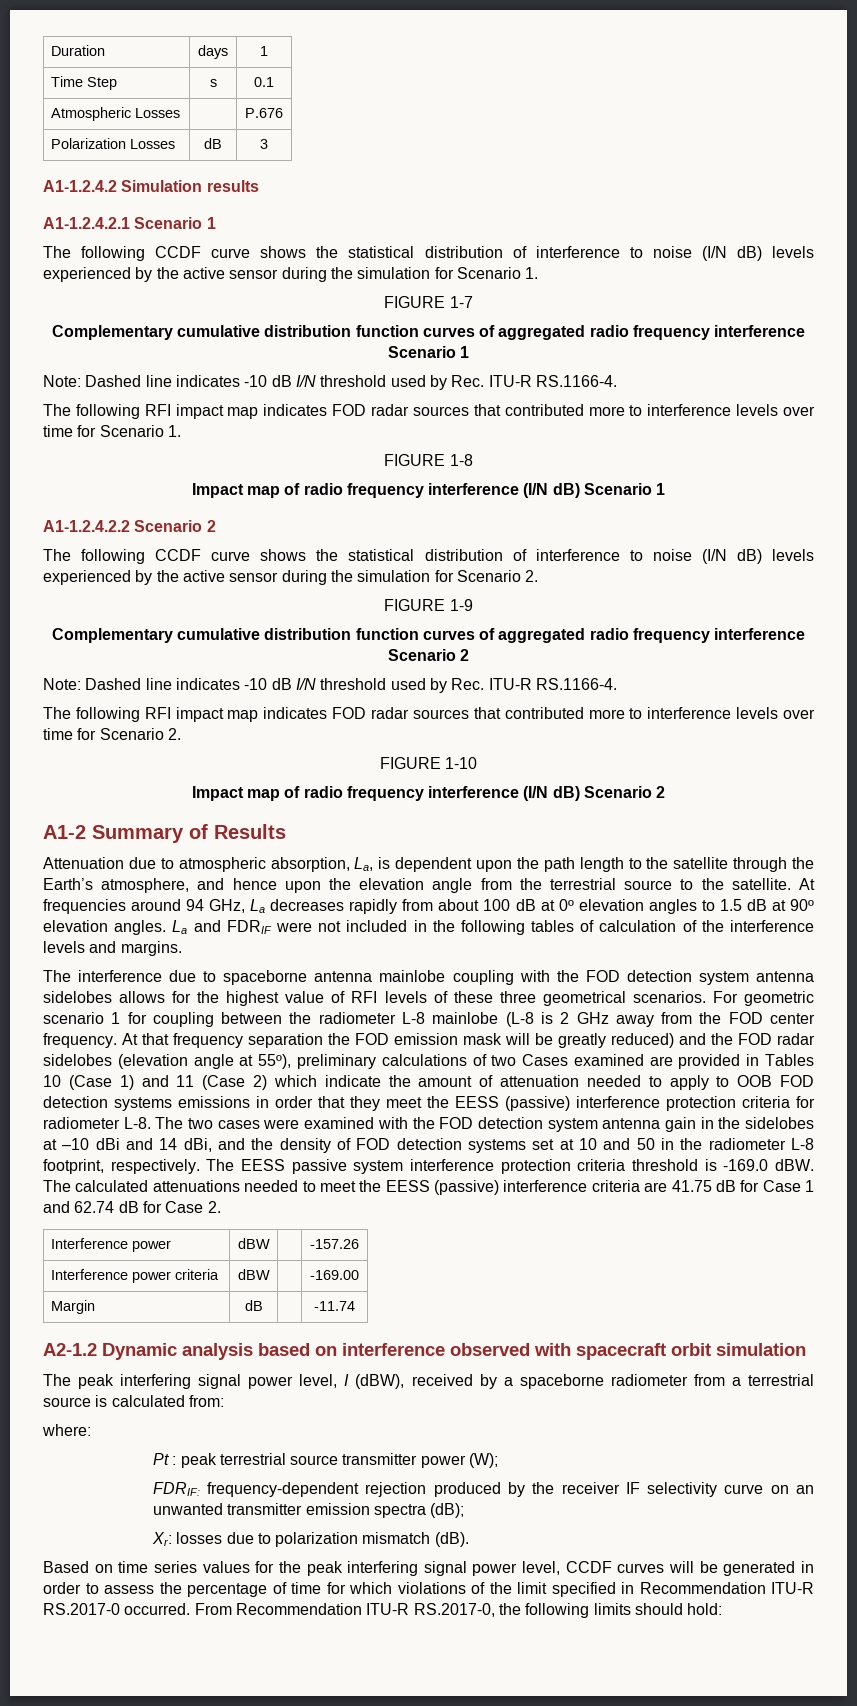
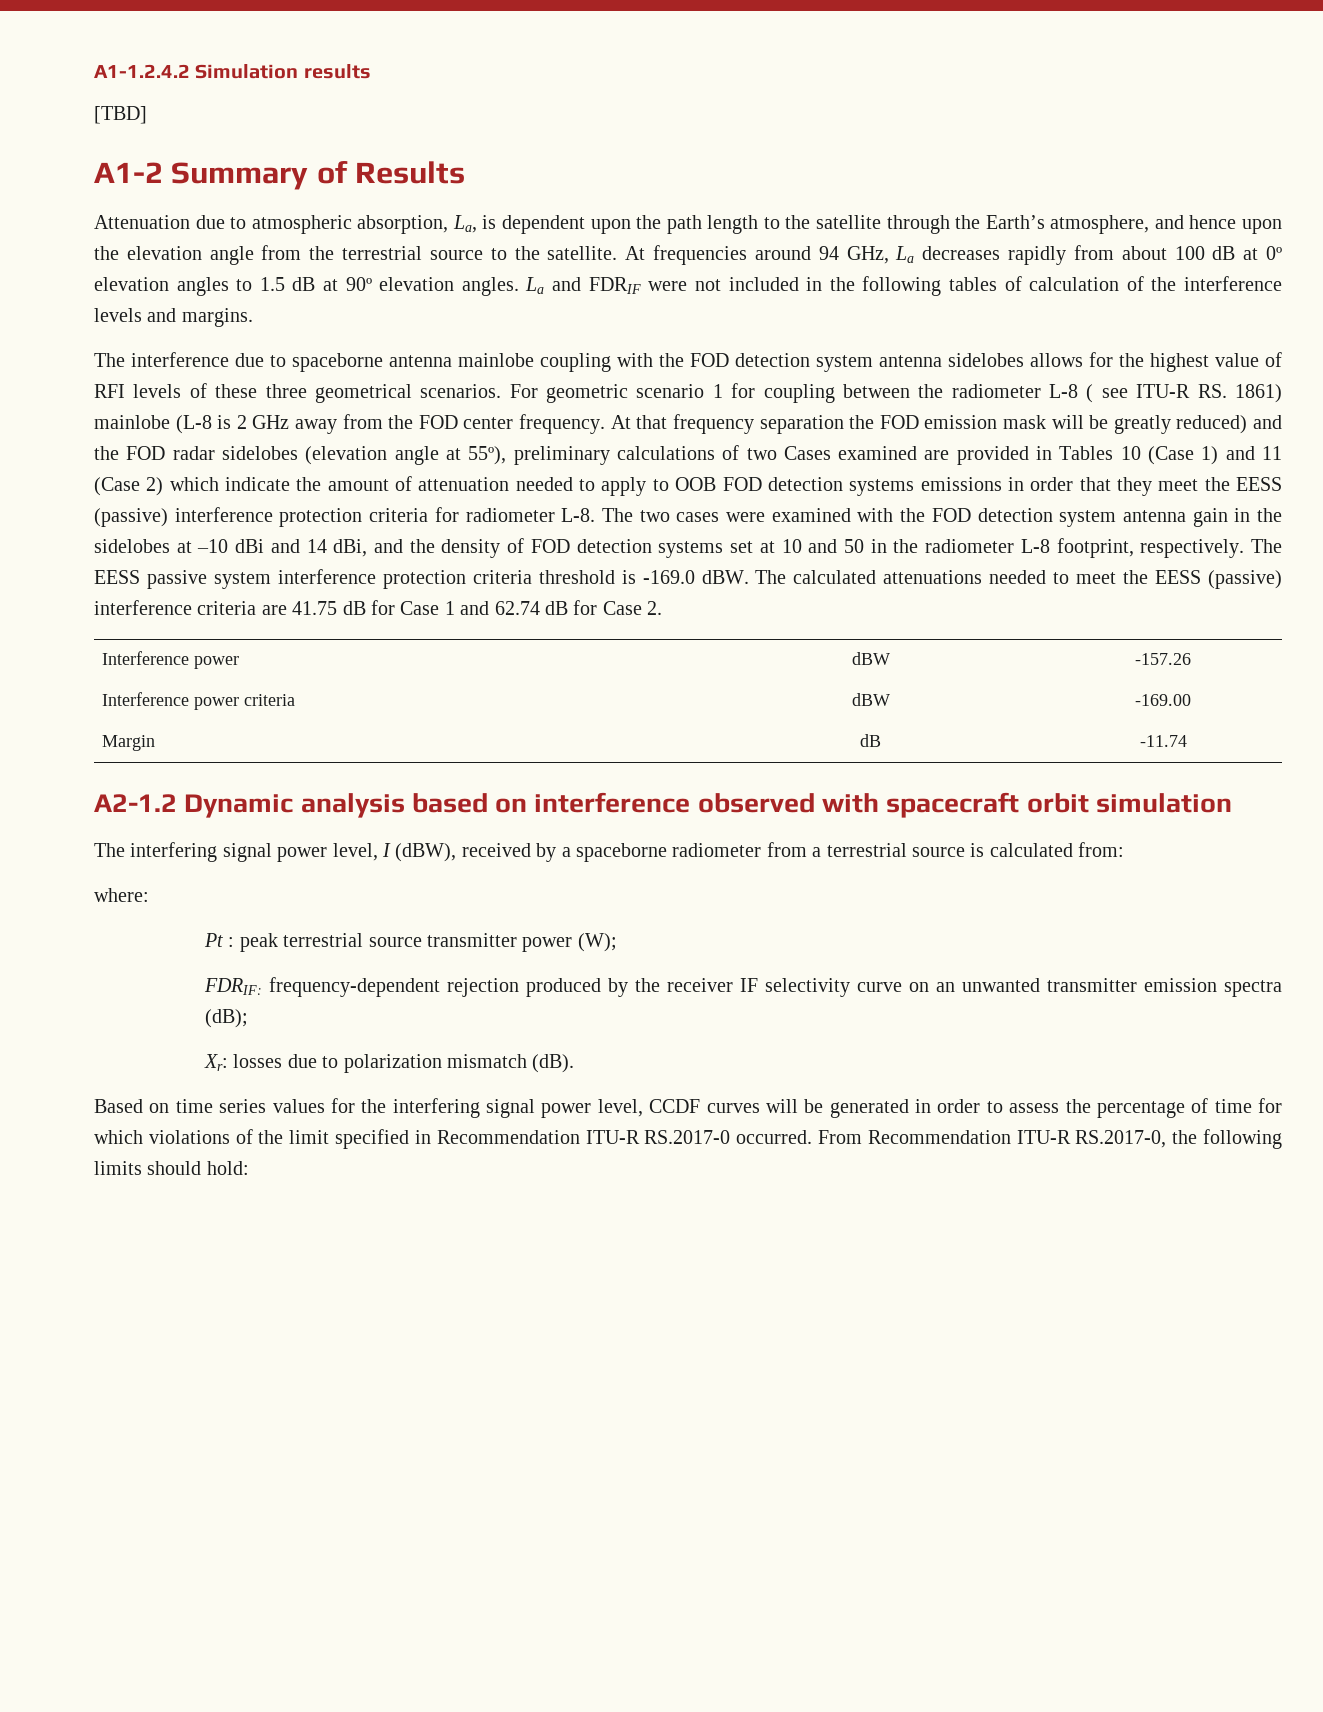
- Duration | days | 1
- Time Step | s | 0.1
- Atmospheric Losses | | P.676
- Polarization Losses | dB | 3
  A1-1.2.4.2 Simulation results
- A1-1.2.4.2.1 Scenario 1
- The following CCDF curve shows the statistical distribution of interference to noise (I/N dB) levels experienced by the active sensor during the simulation for Scenario 1.
- FIGURE 1-7
- Complementary cumulative distribution function curves of aggregated radio frequency interference Scenario 1
- Note: Dashed line indicates -10 dB I/N threshold used by Rec. ITU-R RS.1166-4.
- The following RFI impact map indicates FOD radar sources that contributed more to interference levels over time for Scenario 1.
- FIGURE 1-8
- Impact map of radio frequency interference (I/N dB) Scenario 1
- A1-1.2.4.2.2 Scenario 2
- The following CCDF curve shows the statistical distribution of interference to noise (I/N dB) levels experienced by the active sensor during the simulation for Scenario 2.
- FIGURE 1-9
- Complementary cumulative distribution function curves of aggregated radio frequency interference Scenario 2
- Note: Dashed line indicates -10 dB I/N threshold used by Rec. ITU-R RS.1166-4.
- The following RFI impact map indicates FOD radar sources that contributed more to interference levels over time for Scenario 2.
- FIGURE 1-10
- Impact map of radio frequency interference (I/N dB) Scenario 2
+ [TBD]
- For geometric scenario 1 for coupling between the radiometer L-8 mainlobe (L-8 is 2 GHz away from the FOD center frequency.
+ For geometric scenario 1 for coupling between the radiometer L-8 ( see ITU-R RS. 1861) mainlobe (L-8 is 2 GHz away from the FOD center frequency.
- The peak interfering signal power level, I (dBW), received by a spaceborne radiometer from a terrestrial source is calculated from:
+ The interfering signal power level, I (dBW), received by a spaceborne radiometer from a terrestrial source is calculated from:
- Based on time series values for the peak interfering signal power level, CCDF curves will be generated in order to assess the percentage of time for which violations of the limit specified in Recommendation ITU-R RS.2017-0 occurred.
+ Based on time series values for the interfering signal power level, CCDF curves will be generated in order to assess the percentage of time for which violations of the limit specified in Recommendation ITU-R RS.2017-0 occurred.

